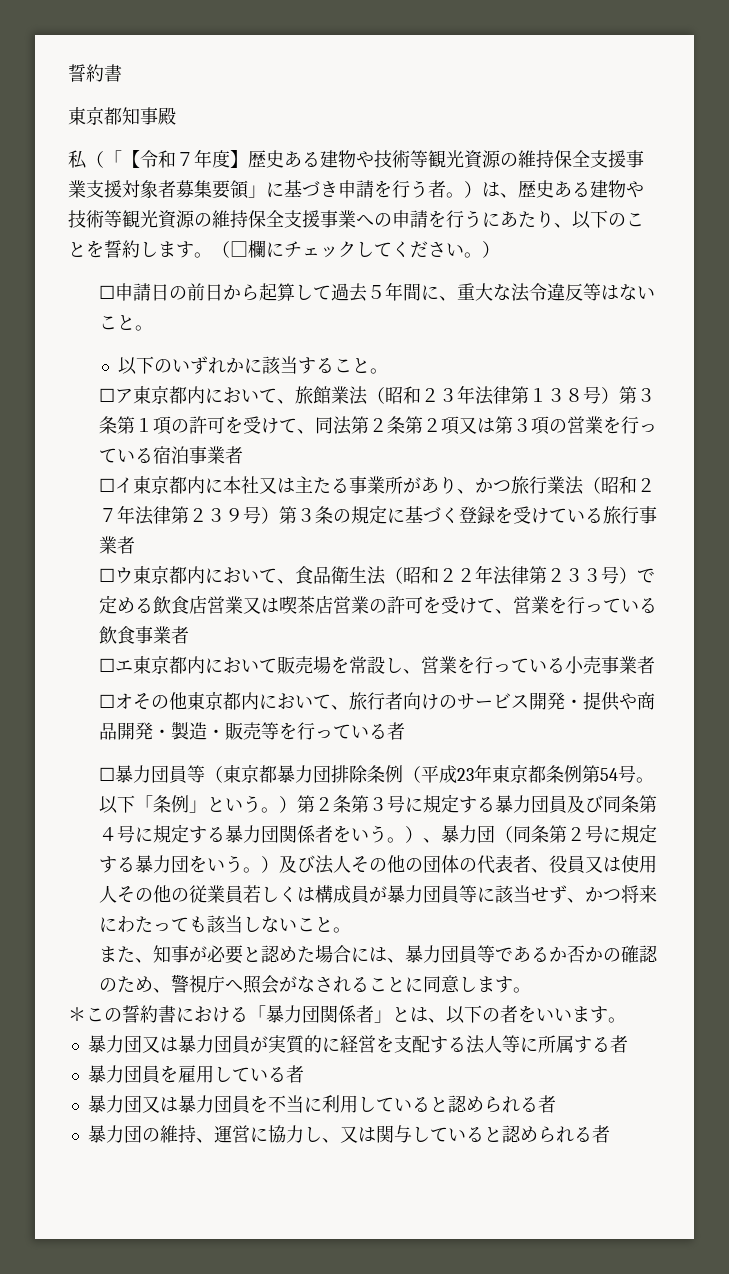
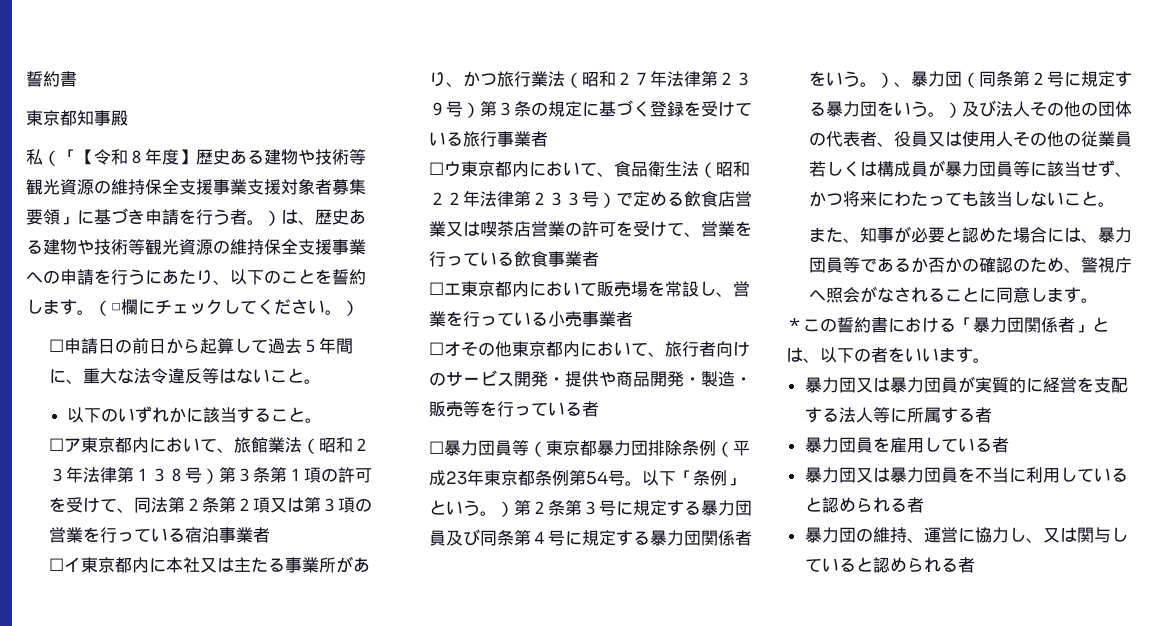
- 私（「【令和７年度】歴史ある建物や技術等観光資源の維持保全支援事業支援対象者募集要領」に基づき申請を行う者。）は、歴史ある建物や技術等観光資源の維持保全支援事業への申請を行うにあたり、以下のことを誓約します。
+ 私（「【令和８年度】歴史ある建物や技術等観光資源の維持保全支援事業支援対象者募集要領」に基づき申請を行う者。）は、歴史ある建物や技術等観光資源の維持保全支援事業への申請を行うにあたり、以下のことを誓約します。

